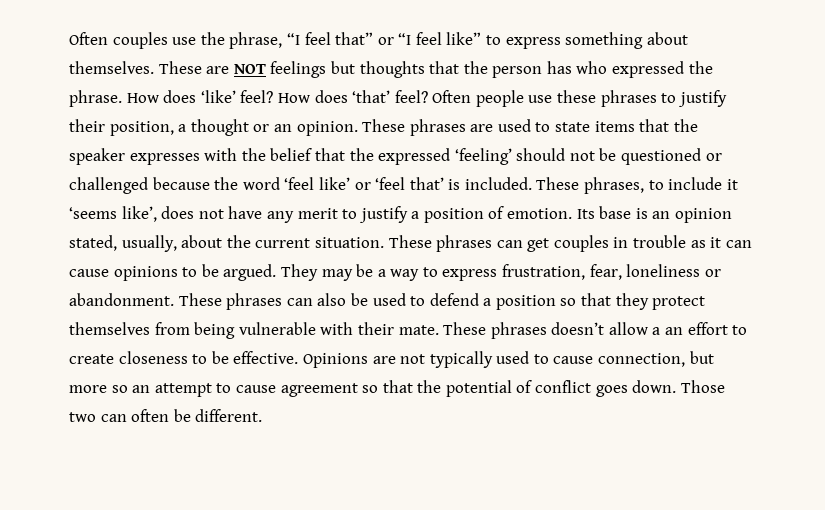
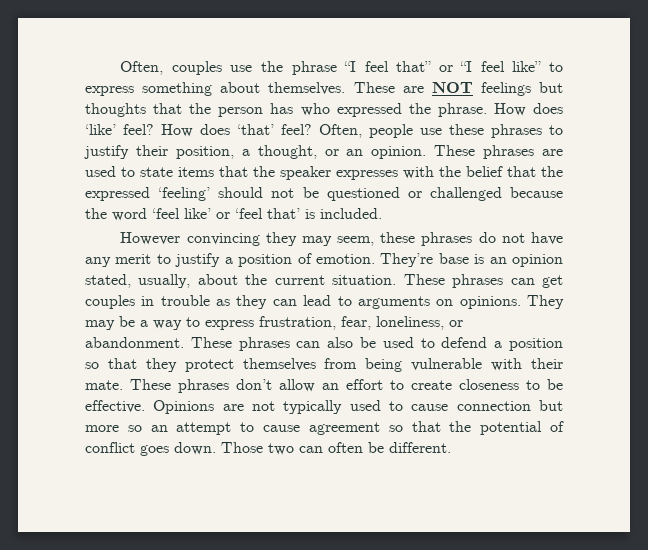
- Often couples use the phrase, “I feel that” or “I feel like” to express something about themselves.
+ Often, couples use the phrase “I feel that” or “I feel like” to express something about themselves.
- Often people use these phrases to justify their position, a thought or an opinion.
+ Often, people use these phrases to justify their position, a thought, or an opinion.
- These phrases are used to state items that the speaker expresses with the belief that the expressed ‘feeling’ should not be questioned or challenged because the word ‘feel like’ or ‘feel that’ is included. These phrases, to include it ‘seems like’, does not have any merit to justify a position of emotion.
+ These phrases are used to state items that the speaker expresses with the belief that the expressed ‘feeling’ should not be questioned or challenged because the word ‘feel like’ or ‘feel that’ is included.
+ However convincing they may seem, these phrases do not have any merit to justify a position of emotion.
- Its base is an opinion stated, usually, about the current situation.
+ They’re base is an opinion stated, usually, about the current situation.
- These phrases can get couples in trouble as it can cause opinions to be argued.
+ These phrases can get couples in trouble as they can lead to arguments on opinions.
- They may be a way to express frustration, fear, loneliness or abandonment.
+ They may be a way to express frustration, fear, loneliness, or abandonment.
- These phrases doesn’t allow a an effort to create closeness to be effective.
+ These phrases don’t allow an effort to create closeness to be effective.
- Opinions are not typically used to cause connection, but more so an attempt to cause agreement so that the potential of conflict goes down.
+ Opinions are not typically used to cause connection but more so an attempt to cause agreement so that the potential of conflict goes down.

